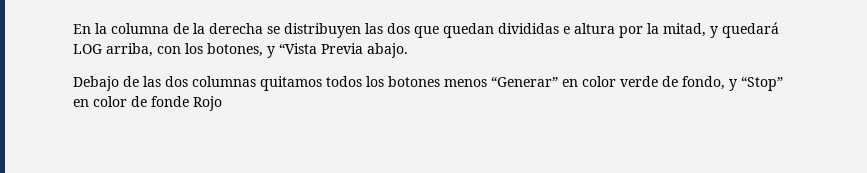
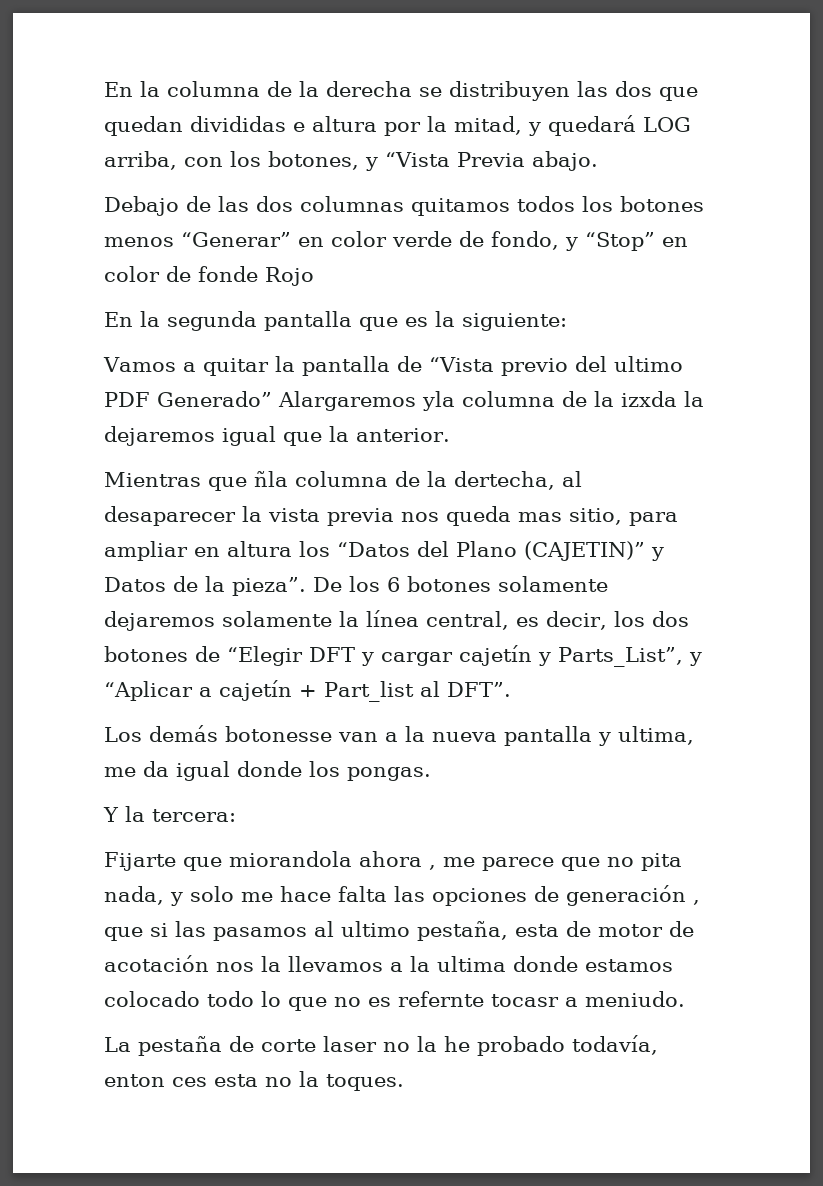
+ En la segunda pantalla que es la siguiente:
+ Vamos a quitar la pantalla de “Vista previo del ultimo PDF Generado” Alargaremos yla columna de la izxda la dejaremos igual que la anterior.
+ Mientras que ñla columna de la dertecha, al desaparecer la vista previa nos queda mas sitio, para ampliar en altura los “Datos del Plano (CAJETIN)” y Datos de la pieza”. De los 6 botones solamente dejaremos solamente la línea central, es decir, los dos botones de “Elegir DFT y cargar cajetín y Parts_List”, y “Aplicar a cajetín + Part_list al DFT”.
+ Los demás botonesse van a la nueva pantalla y ultima, me da igual donde los pongas.
+ Y la tercera:
+ Fijarte que miorandola ahora , me parece que no pita nada, y solo me hace falta las opciones de generación , que si las pasamos al ultimo pestaña, esta de motor de acotación nos la llevamos a la ultima donde estamos colocado todo lo que no es refernte tocasr a meniudo.
+ La pestaña de corte laser no la he probado todavía, enton ces esta no la toques.

